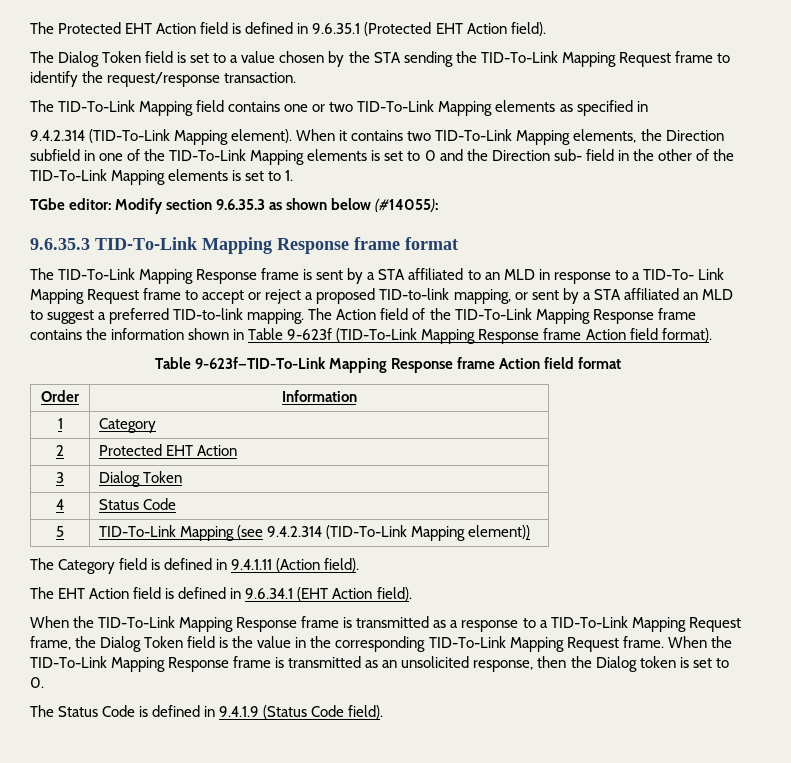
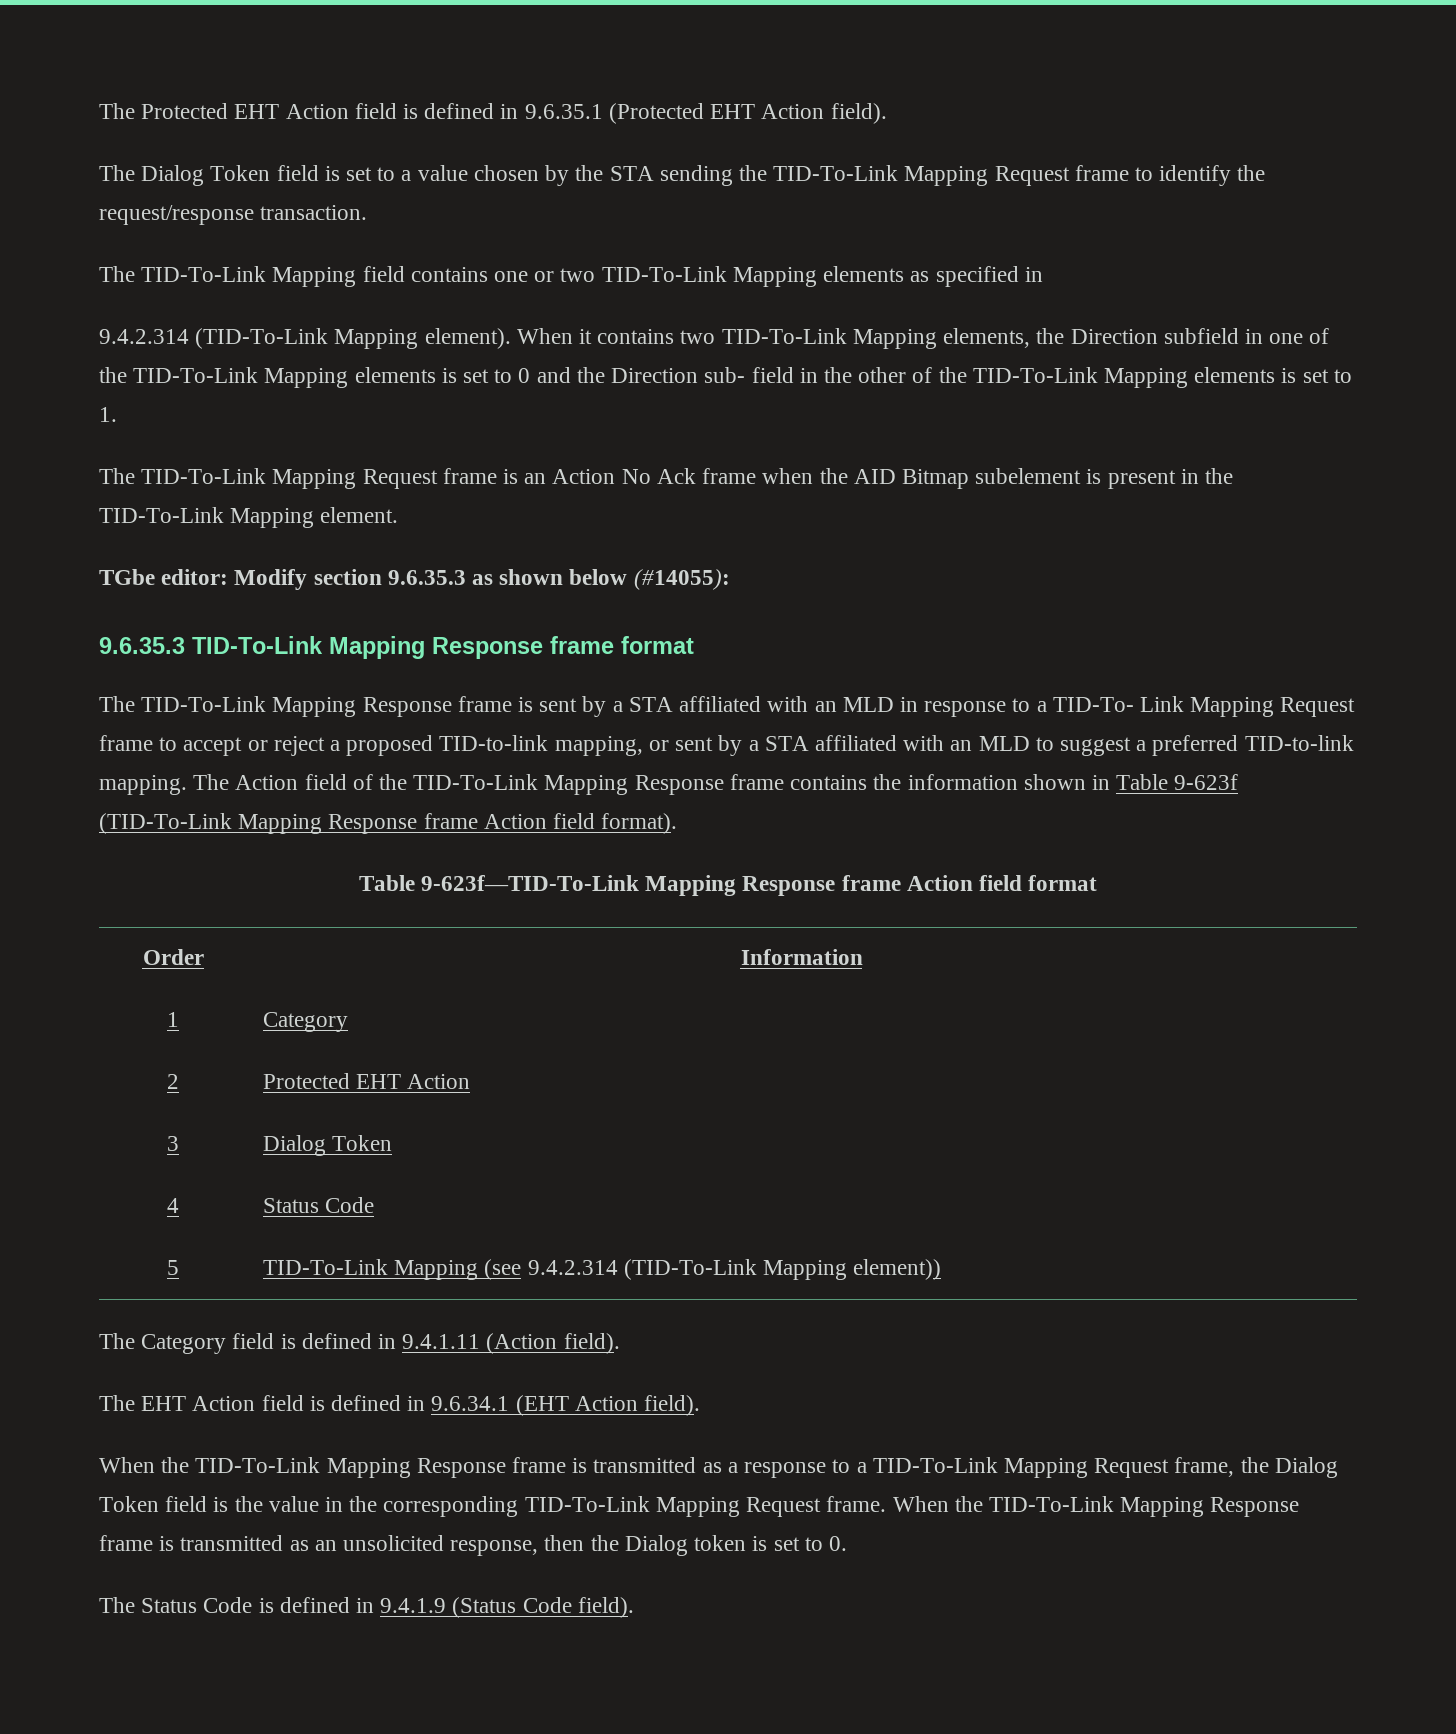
+ The TID-To-Link Mapping Request frame is an Action No Ack frame when the AID Bitmap subelement is present in the TID-To-Link Mapping element.
- The TID-To-Link Mapping Response frame is sent by a STA affiliated to an MLD in response to a TID-To- Link Mapping Request frame to accept or reject a proposed TID-to-link mapping, or sent by a STA affiliated an MLD to suggest a preferred TID-to-link mapping.
+ The TID-To-Link Mapping Response frame is sent by a STA affiliated with an MLD in response to a TID-To- Link Mapping Request frame to accept or reject a proposed TID-to-link mapping, or sent by a STA affiliated with an MLD to suggest a preferred TID-to-link mapping.

